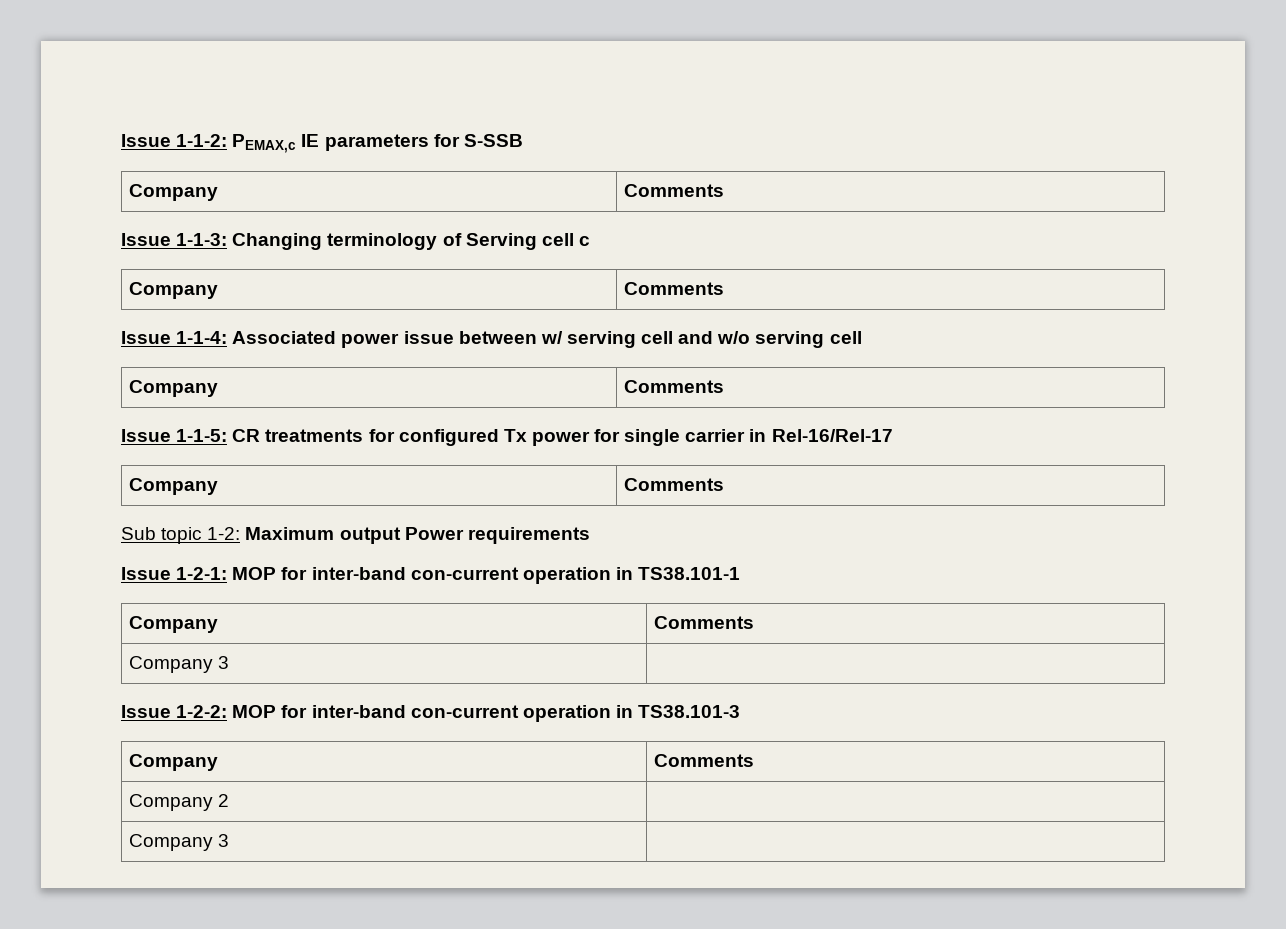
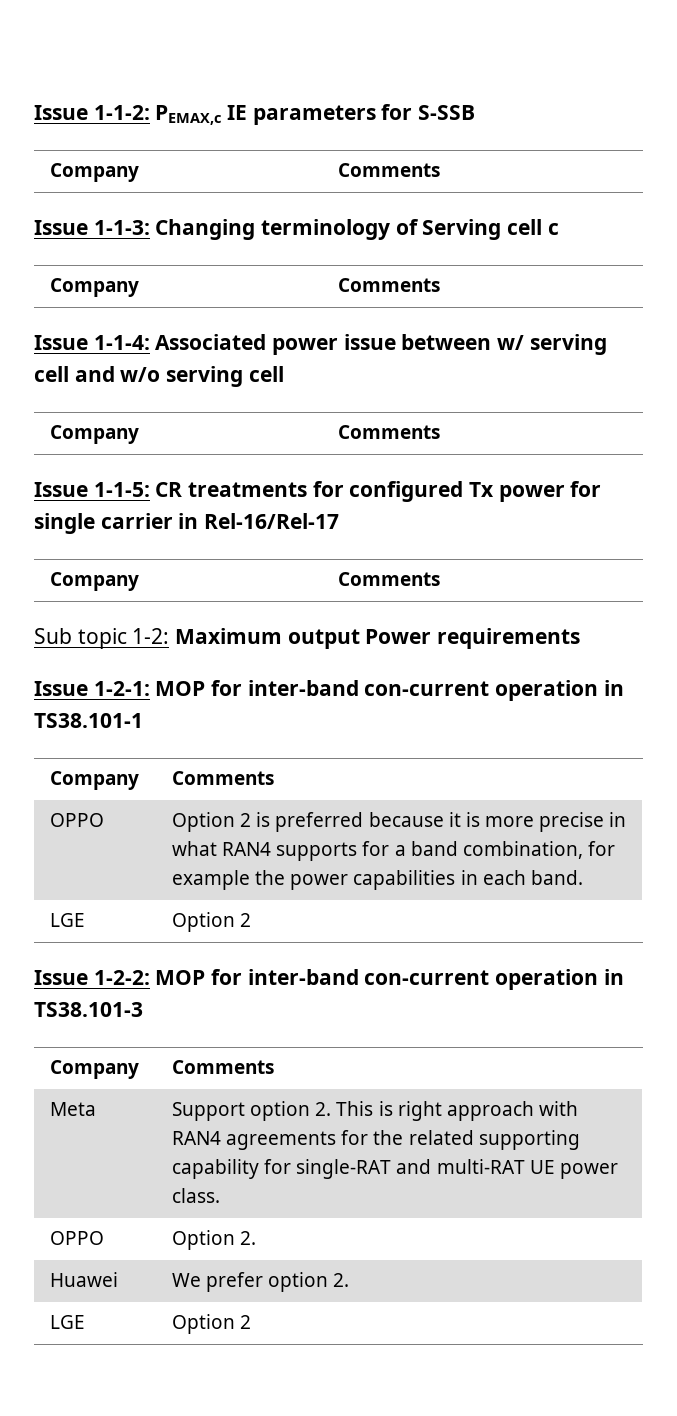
  Issue 1-2-1: MOP for inter-band con-current operation in TS38.101-1
  Company | Comments
- Company 3 |
+ OPPO | Option 2 is preferred because it is more precise in what RAN4 supports for a band combination, for example the power capabilities in each band.
+ LGE | Option 2
- Company 2 |
- Company 3 |
+ Meta | Support option 2. This is right approach with RAN4 agreements for the related supporting capability for single-RAT and multi-RAT UE power class.
+ OPPO | Option 2.
+ Huawei | We prefer option 2.
+ LGE | Option 2

